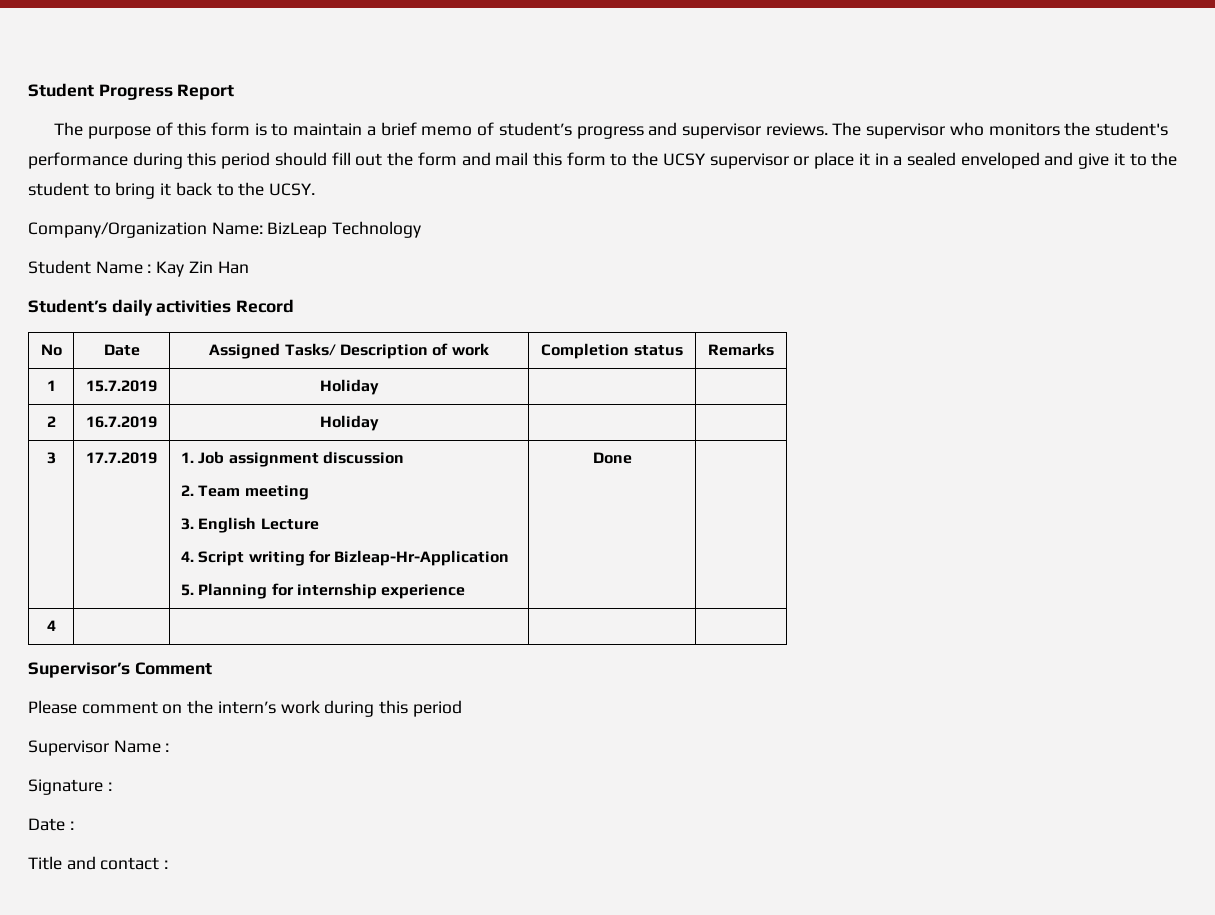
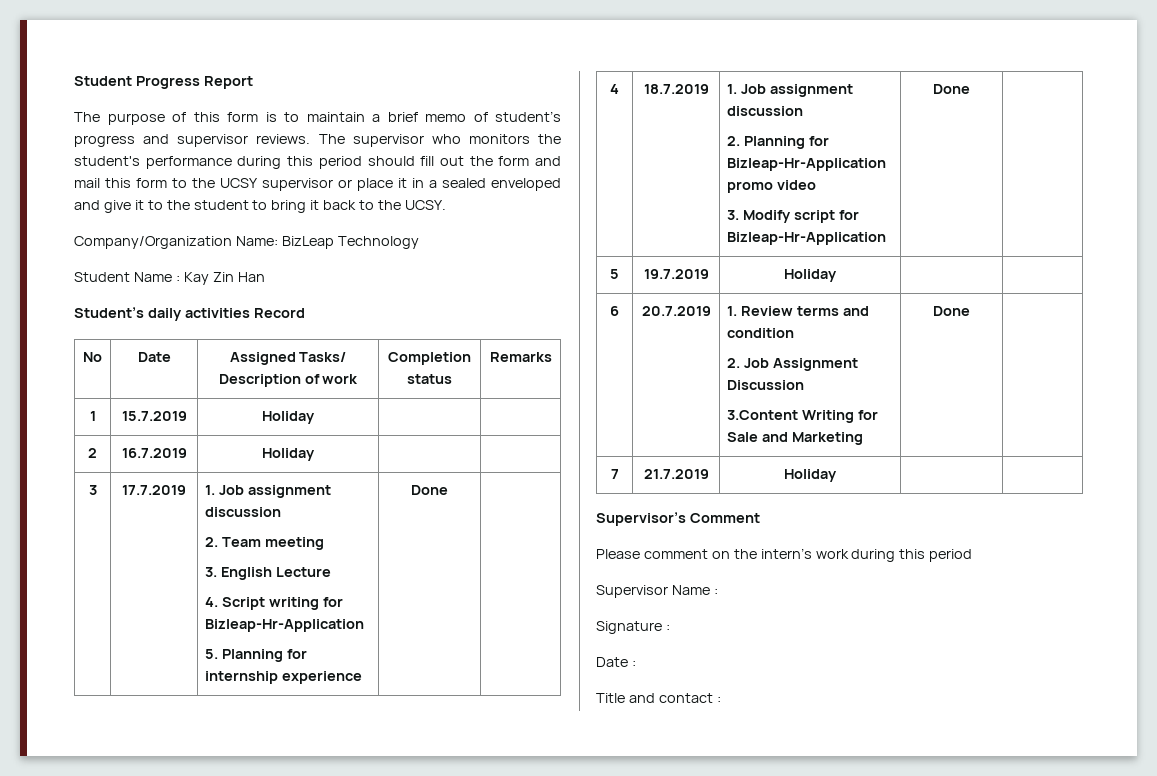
- 4 | | | |
+ 4 | 18.7.2019 | 1. Job assignment discussion
+ 2. Planning for Bizleap-Hr-Application promo video
+ 3. Modify script for Bizleap-Hr-Application | Done |
+ 5 | 19.7.2019 | Holiday | |
+ 6 | 20.7.2019 | 1. Review terms and condition
+ 2. Job Assignment Discussion
+ 3.Content Writing for Sale and Marketing | Done |
+ 7 | 21.7.2019 | Holiday | |

